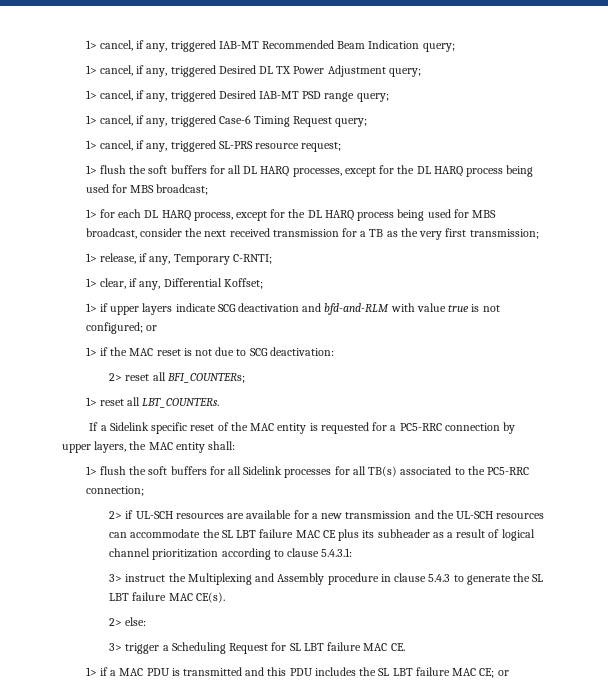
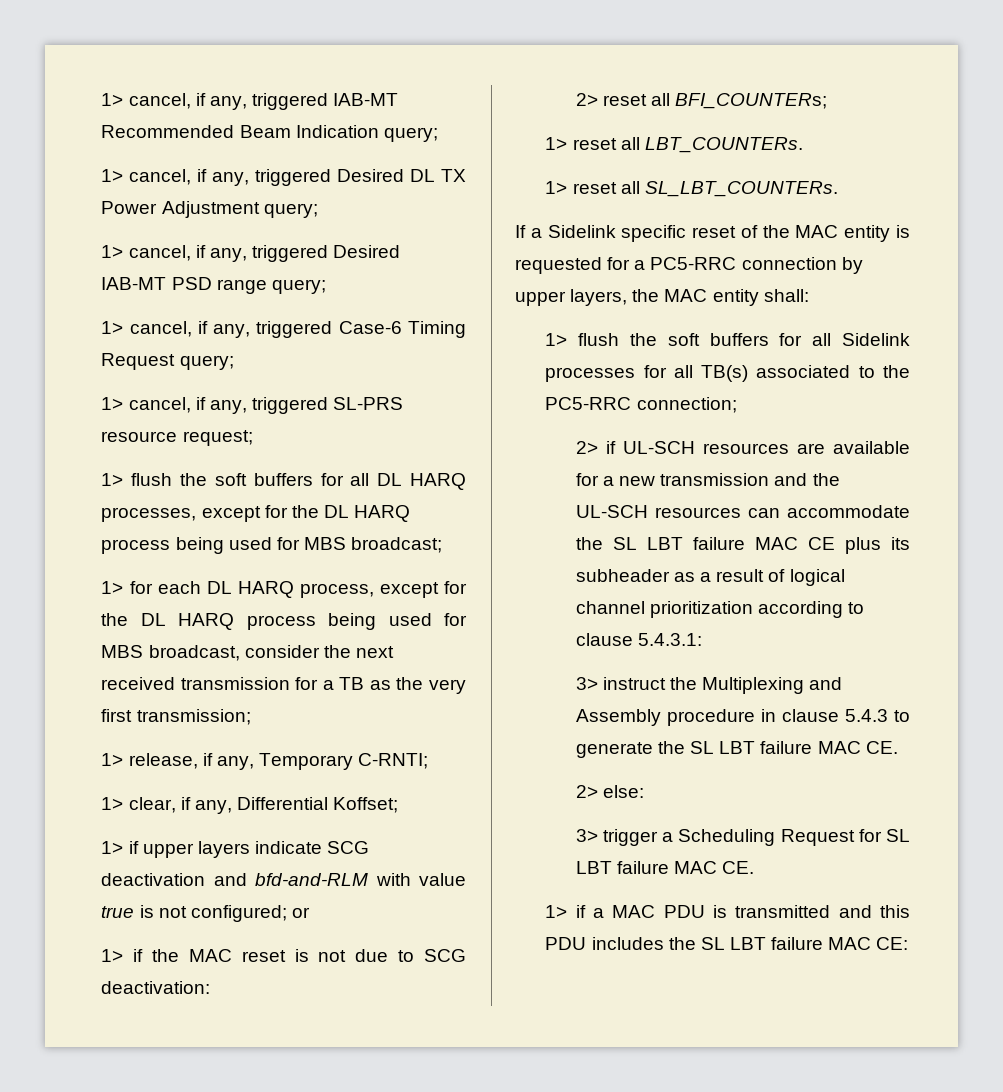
+ 1> reset all SL_LBT_COUNTERs.
- 3> instruct the Multiplexing and Assembly procedure in clause 5.4.3 to generate the SL LBT failure MAC CE(s).
+ 3> instruct the Multiplexing and Assembly procedure in clause 5.4.3 to generate the SL LBT failure MAC CE.
- 1> if a MAC PDU is transmitted and this PDU includes the SL LBT failure MAC CE; or
+ 1> if a MAC PDU is transmitted and this PDU includes the SL LBT failure MAC CE:

